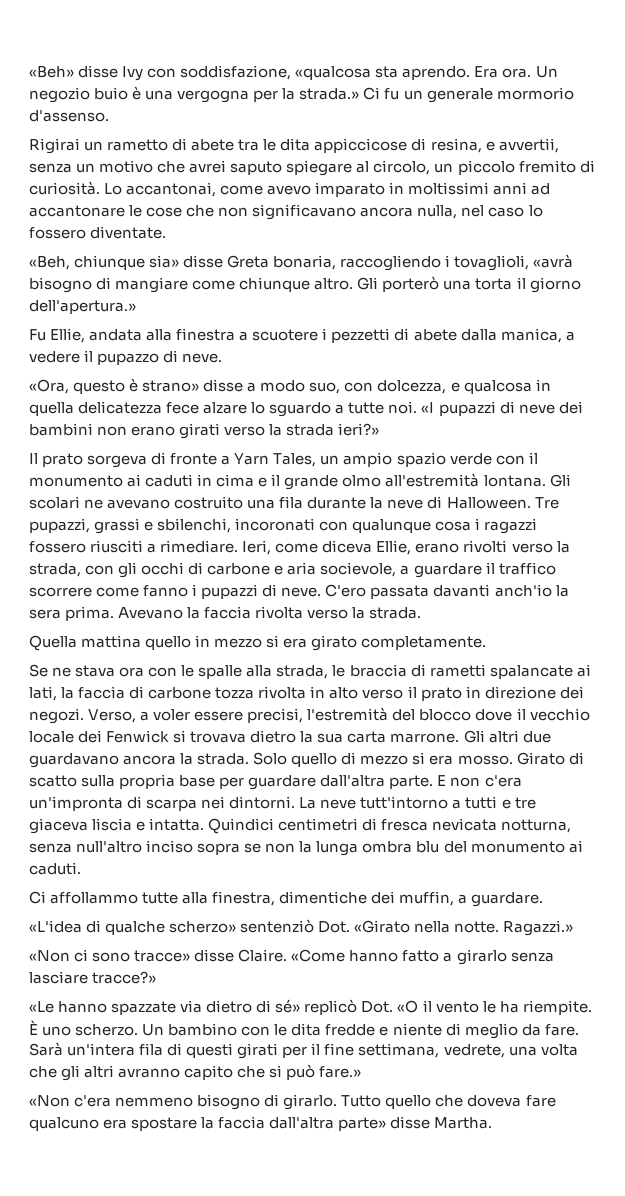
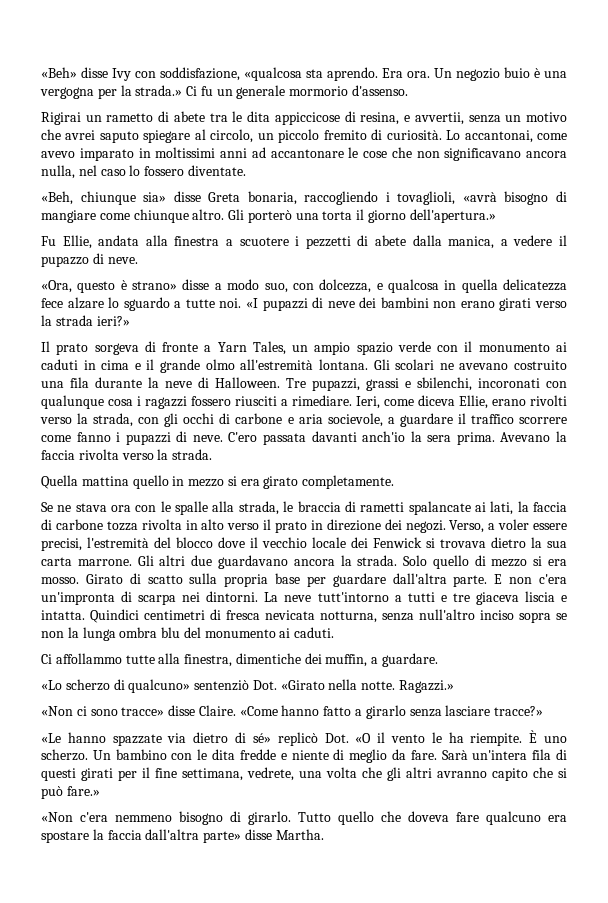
- «L'idea di qualche scherzo» sentenziò Dot. «Girato nella notte.
+ «Lo scherzo di qualcuno» sentenziò Dot. «Girato nella notte.

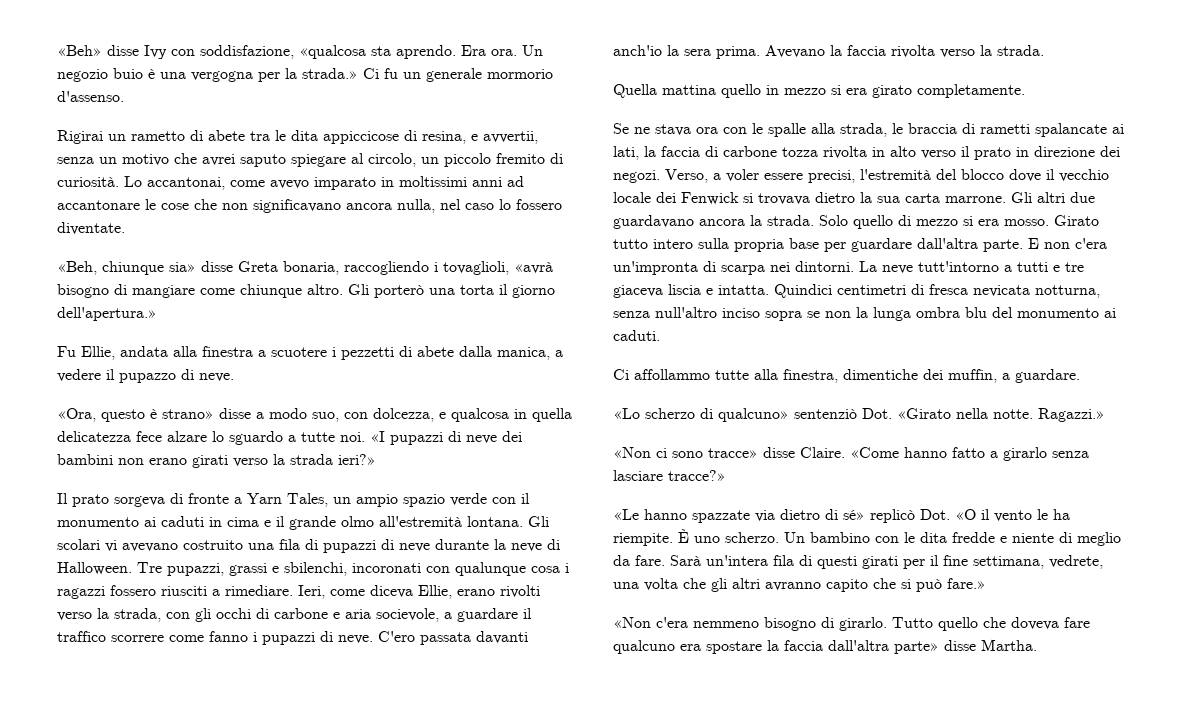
- Gli scolari ne avevano costruito una fila durante la neve di Halloween.
+ Gli scolari vi avevano costruito una fila di pupazzi di neve durante la neve di Halloween.
- Girato di scatto sulla propria base per guardare dall'altra parte.
+ Girato tutto intero sulla propria base per guardare dall'altra parte.

